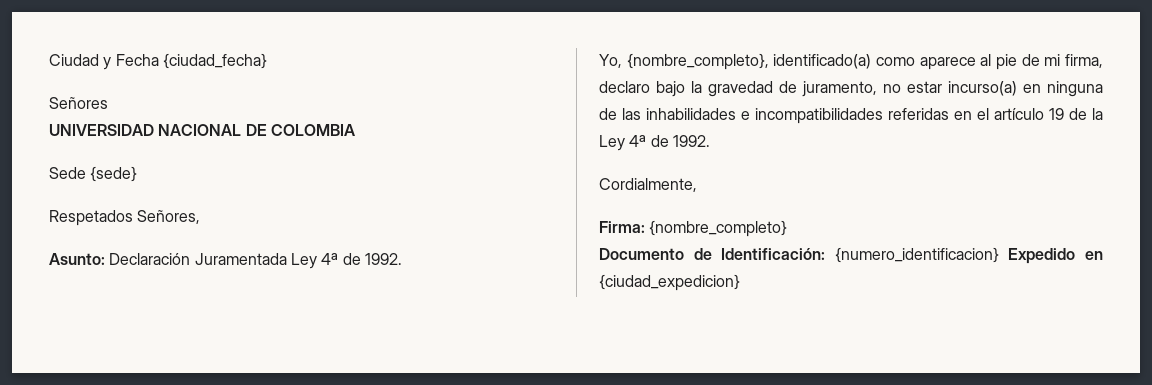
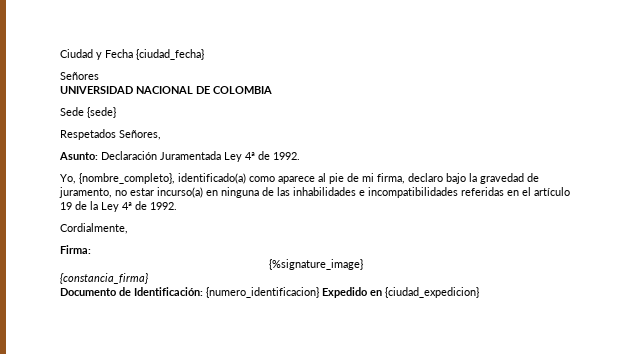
- Firma: {nombre_completo}
+ Firma:
+ {%signature_image}
+ {constancia_firma}

